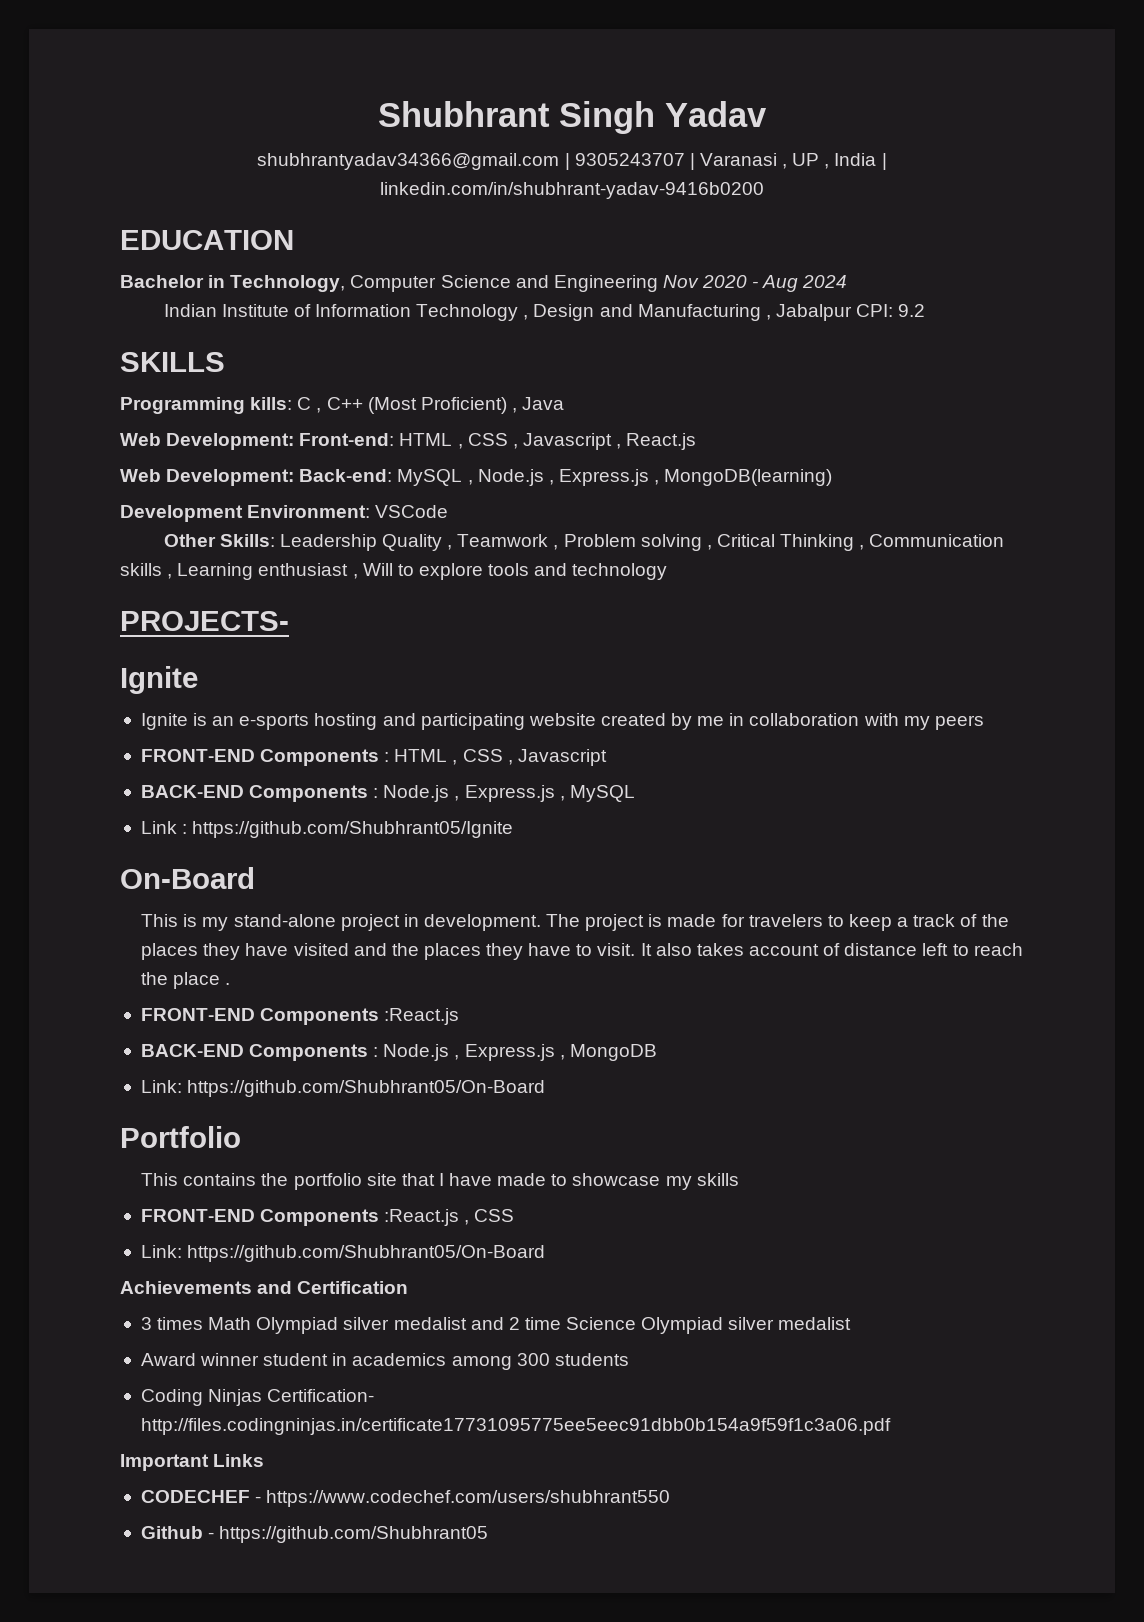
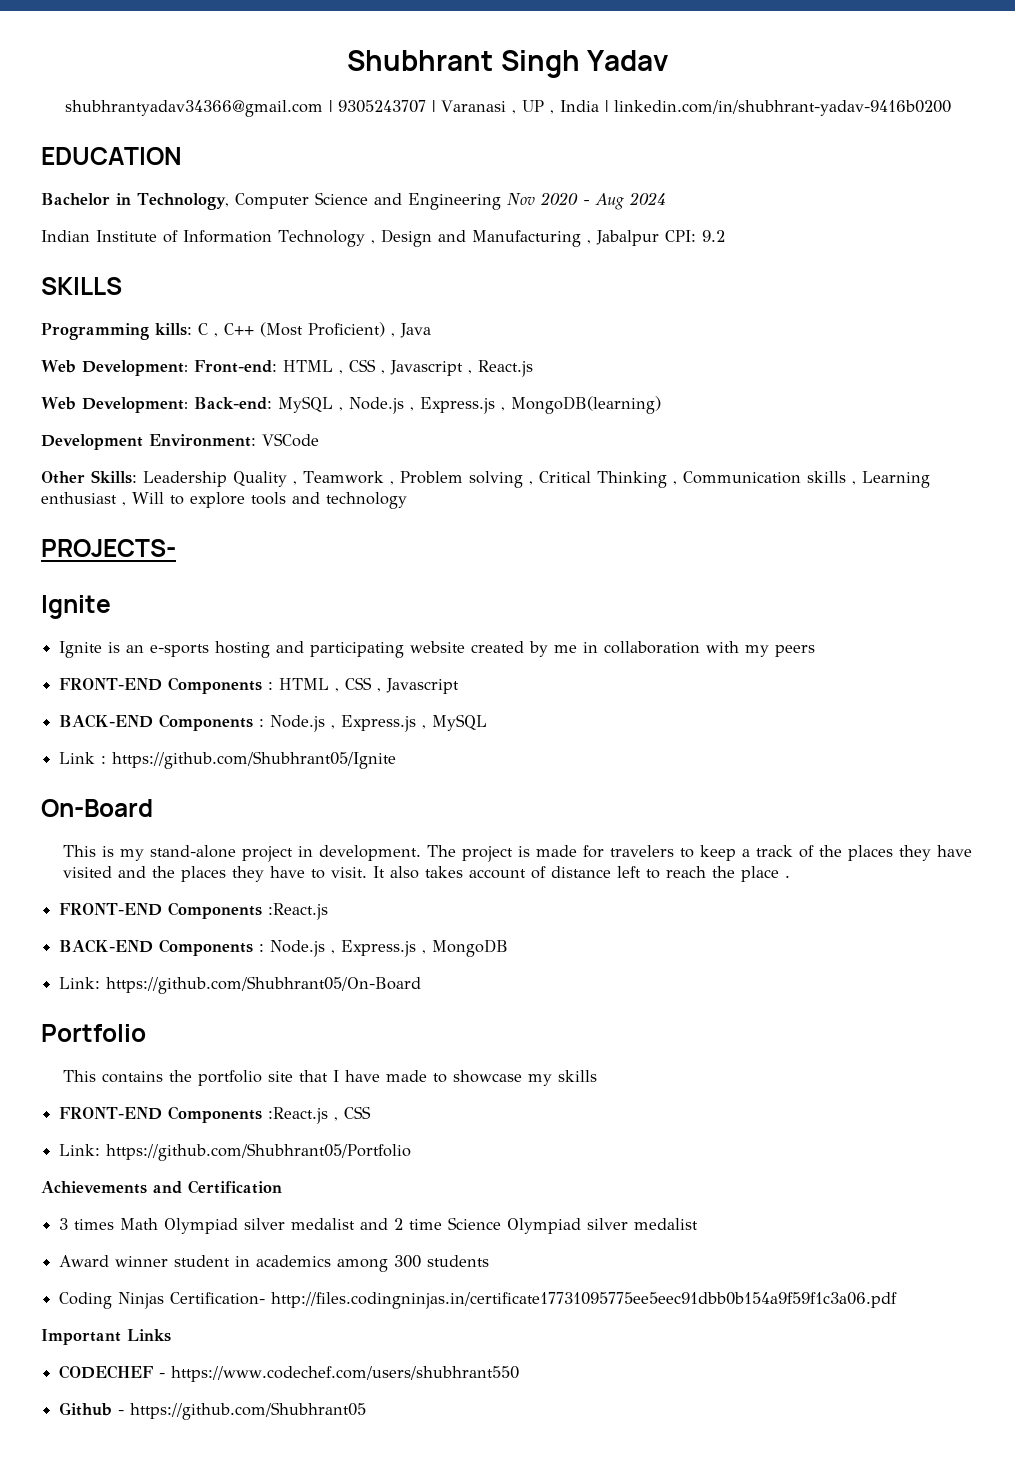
  FRONT-END Components :React.js , CSS
- Link: https://github.com/Shubhrant05/On-Board
+ Link: https://github.com/Shubhrant05/Portfolio

